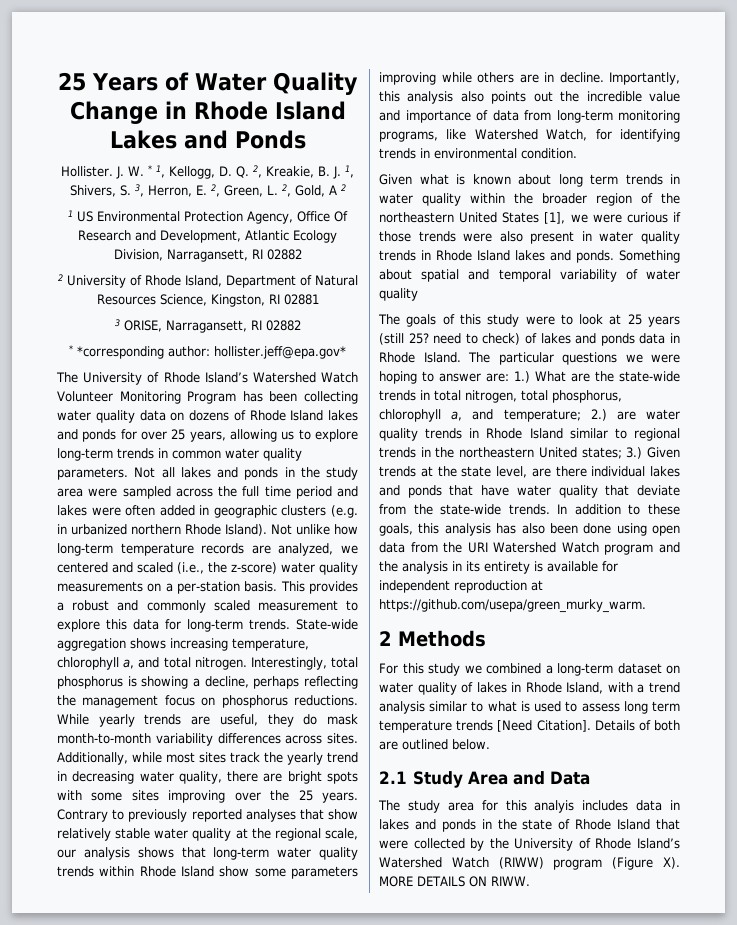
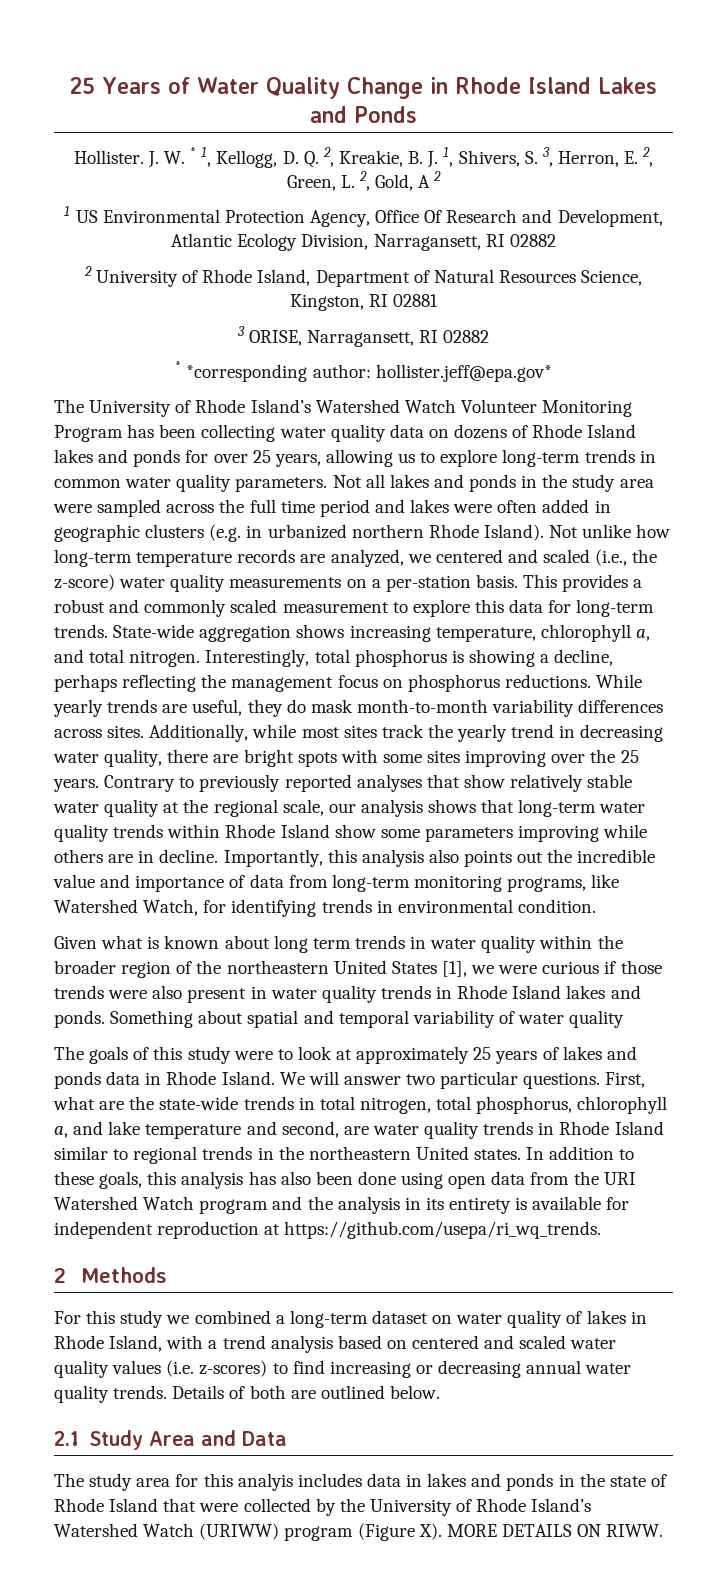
- The goals of this study were to look at 25 years (still 25? need to check) of lakes and ponds data in Rhode Island.
+ The goals of this study were to look at approximately 25 years of lakes and ponds data in Rhode Island.
- The particular questions we were hoping to answer are: 1.) What are the state-wide trends in total nitrogen, total phosphorus, chlorophyll a, and temperature; 2.) are water quality trends in Rhode Island similar to regional trends in the northeastern United states; 3.) Given trends at the state level, are there individual lakes and ponds that have water quality that deviate from the state-wide trends.
+ We will answer two particular questions. First, what are the state-wide trends in total nitrogen, total phosphorus, chlorophyll a, and lake temperature and second, are water quality trends in Rhode Island similar to regional trends in the northeastern United states.
- In addition to these goals, this analysis has also been done using open data from the URI Watershed Watch program and the analysis in its entirety is available for independent reproduction at https://github.com/usepa/green_murky_warm.
+ In addition to these goals, this analysis has also been done using open data from the URI Watershed Watch program and the analysis in its entirety is available for independent reproduction at https://github.com/usepa/ri_wq_trends.
- For this study we combined a long-term dataset on water quality of lakes in Rhode Island, with a trend analysis similar to what is used to assess long term temperature trends [Need Citation].
+ For this study we combined a long-term dataset on water quality of lakes in Rhode Island, with a trend analysis based on centered and scaled water quality values (i.e. z-scores) to find increasing or decreasing annual water quality trends.
- The study area for this analyis includes data in lakes and ponds in the state of Rhode Island that were collected by the University of Rhode Island’s Watershed Watch (RIWW) program (Figure X). MORE DETAILS ON RIWW.
+ The study area for this analyis includes data in lakes and ponds in the state of Rhode Island that were collected by the University of Rhode Island’s Watershed Watch (URIWW) program (Figure X). MORE DETAILS ON RIWW.

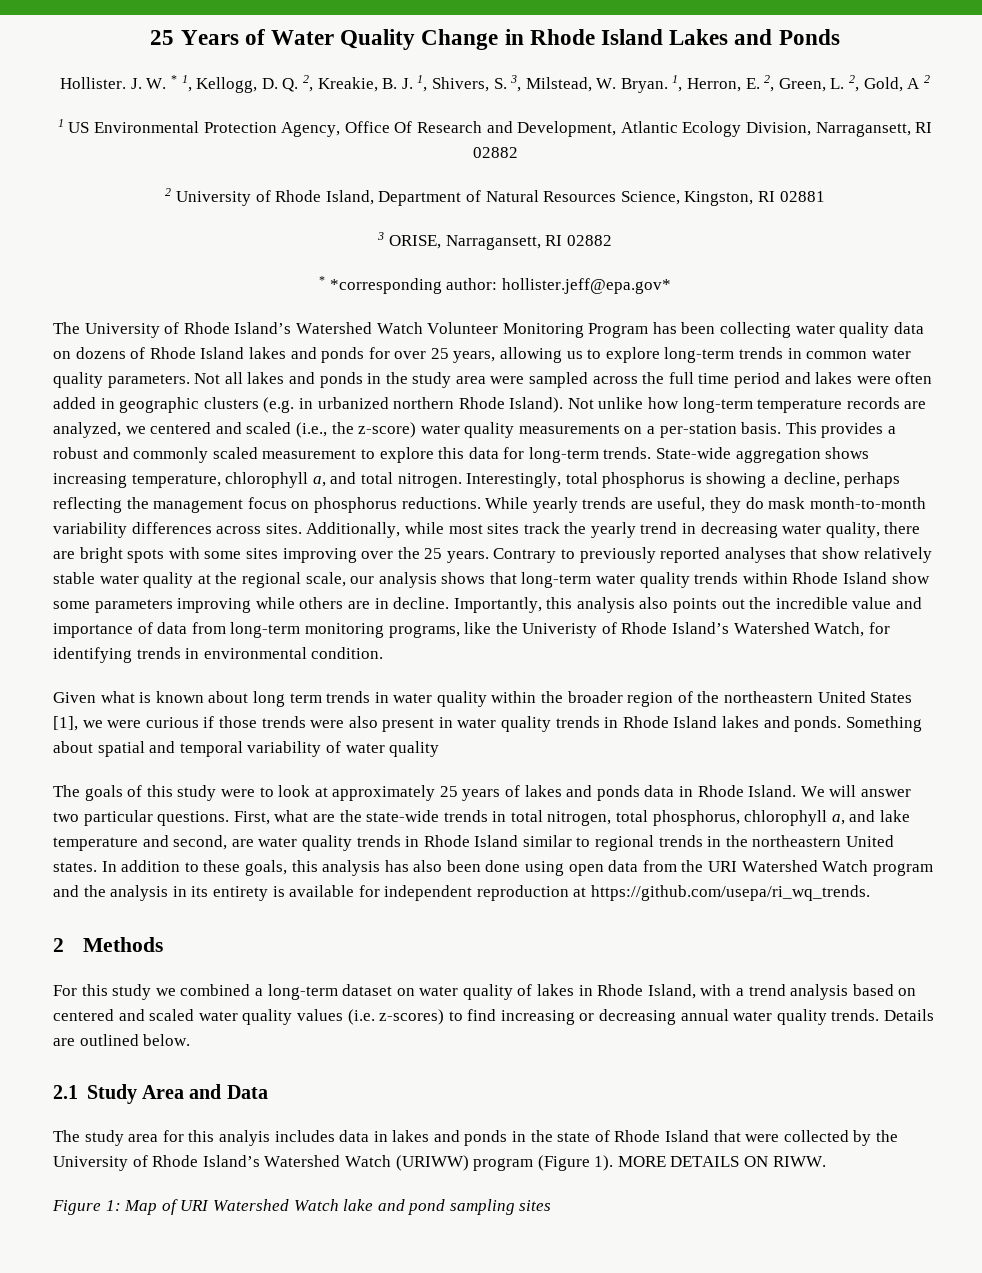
- J. W. * 1, Kellogg, D. Q. 2, Kreakie, B. J. 1, Shivers, S. 3, Herron, E. 2, Green, L. 2, Gold, A 2
+ J. W. * 1, Kellogg, D. Q. 2, Kreakie, B. J. 1, Shivers, S. 3, Milstead, W. Bryan. 1, Herron, E. 2, Green, L. 2, Gold, A 2
- Importantly, this analysis also points out the incredible value and importance of data from long-term monitoring programs, like Watershed Watch, for identifying trends in environmental condition.
+ Importantly, this analysis also points out the incredible value and importance of data from long-term monitoring programs, like the Univeristy of Rhode Island’s Watershed Watch, for identifying trends in environmental condition.
- Details of both are outlined below.
+ Details are outlined below.
- The study area for this analyis includes data in lakes and ponds in the state of Rhode Island that were collected by the University of Rhode Island’s Watershed Watch (URIWW) program (Figure X). MORE DETAILS ON RIWW.
+ The study area for this analyis includes data in lakes and ponds in the state of Rhode Island that were collected by the University of Rhode Island’s Watershed Watch (URIWW) program (Figure 1). MORE DETAILS ON RIWW.
+ Figure 1: Map of URI Watershed Watch lake and pond sampling sites

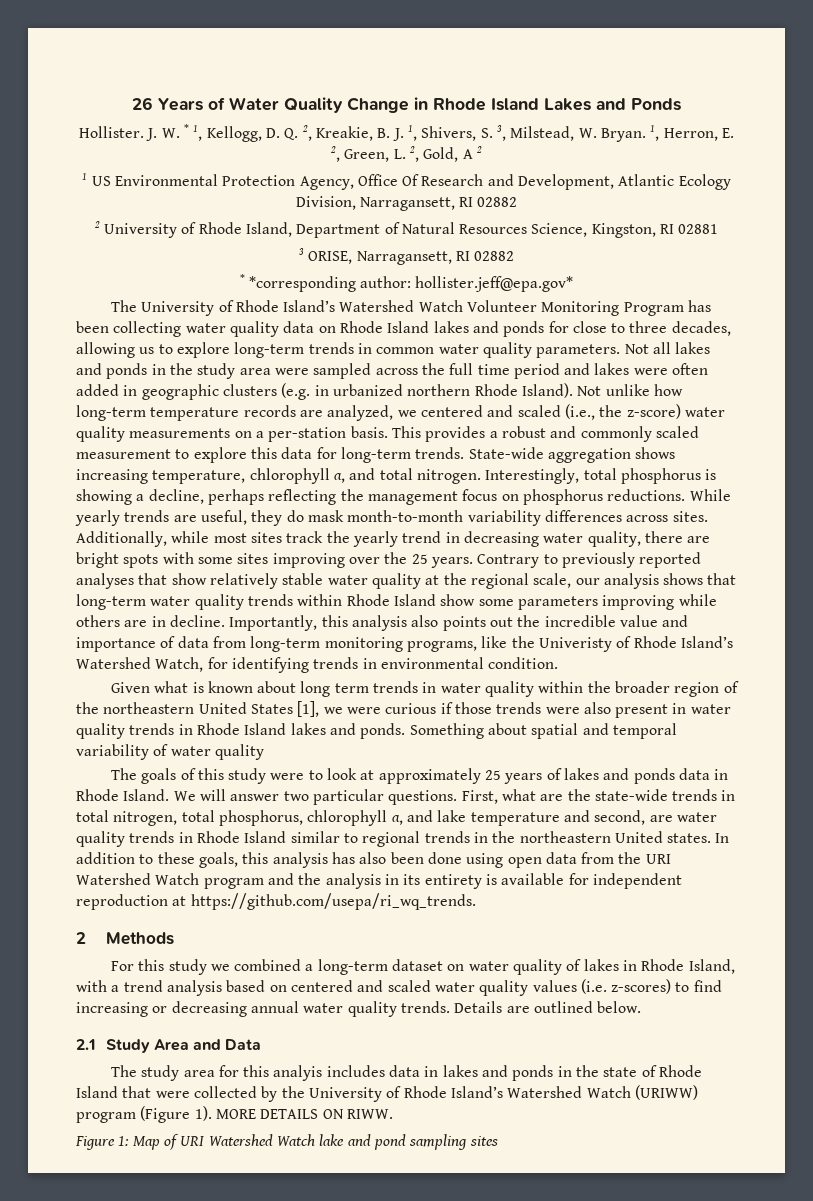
- 25 Years of Water Quality Change in Rhode Island Lakes and Ponds
+ 26 Years of Water Quality Change in Rhode Island Lakes and Ponds
- The University of Rhode Island’s Watershed Watch Volunteer Monitoring Program has been collecting water quality data on dozens of Rhode Island lakes and ponds for over 25 years, allowing us to explore long-term trends in common water quality parameters.
+ The University of Rhode Island’s Watershed Watch Volunteer Monitoring Program has been collecting water quality data on Rhode Island lakes and ponds for close to three decades, allowing us to explore long-term trends in common water quality parameters.

